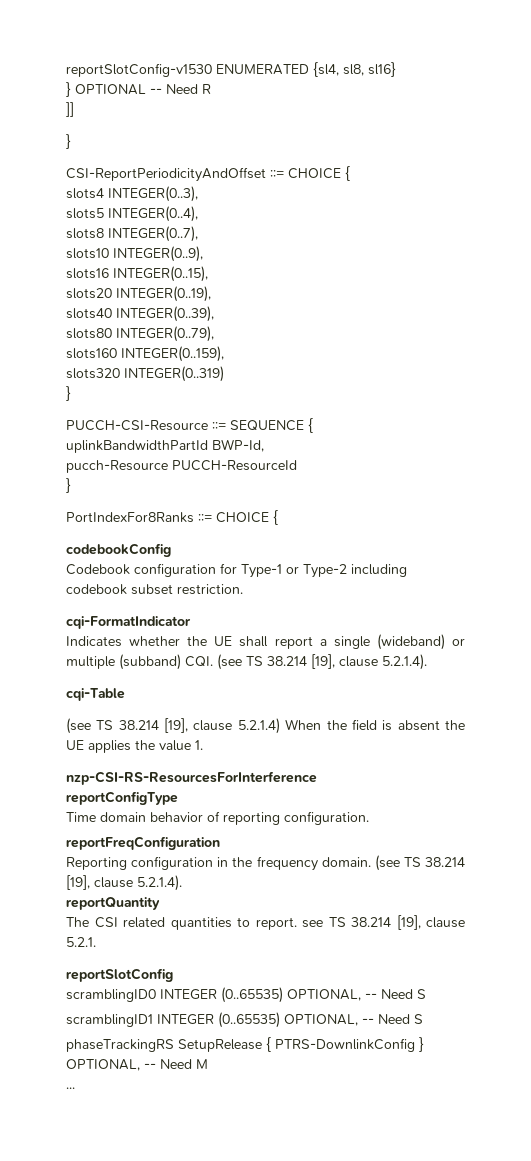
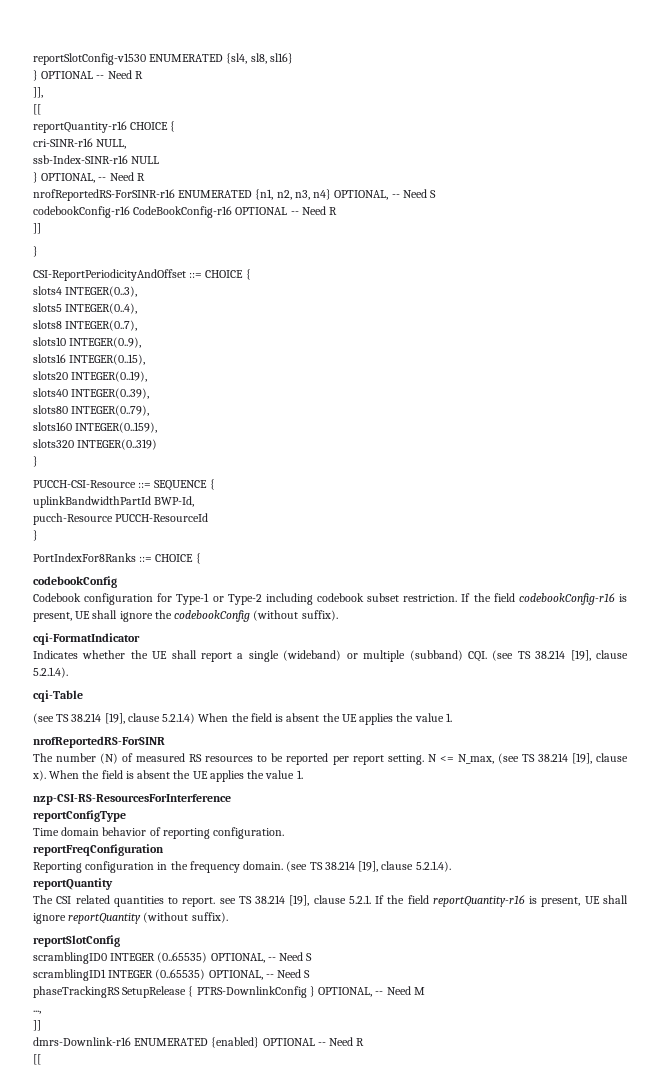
+ ]],
+ [[
+ reportQuantity-r16 CHOICE {
+ cri-SINR-r16 NULL,
+ ssb-Index-SINR-r16 NULL
+ } OPTIONAL, -- Need R
+ nrofReportedRS-ForSINR-r16 ENUMERATED {n1, n2, n3, n4} OPTIONAL, -- Need S
+ codebookConfig-r16 CodeBookConfig-r16 OPTIONAL -- Need R
+ If the field codebookConfig-r16 is present, UE shall ignore the codebookConfig (without suffix).
+ nrofReportedRS-ForSINR
+ The number (N) of measured RS resources to be reported per report setting. N <= N_max, (see TS 38.214 [19], clause x). When the field is absent the UE applies the value 1.
- The CSI related quantities to report. see TS 38.214 [19], clause 5.2.1.
+ The CSI related quantities to report. see TS 38.214 [19], clause 5.2.1. If the field reportQuantity-r16 is present, UE shall ignore reportQuantity (without suffix).
- ...
+ ...,
+ ]]
+ dmrs-Downlink-r16 ENUMERATED {enabled} OPTIONAL -- Need R
+ [[

